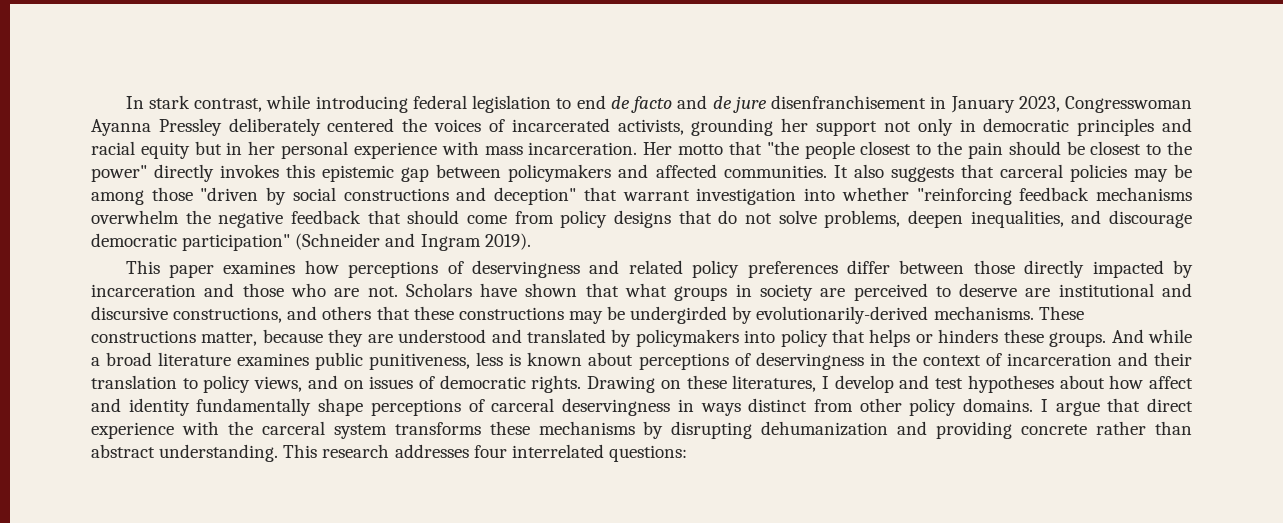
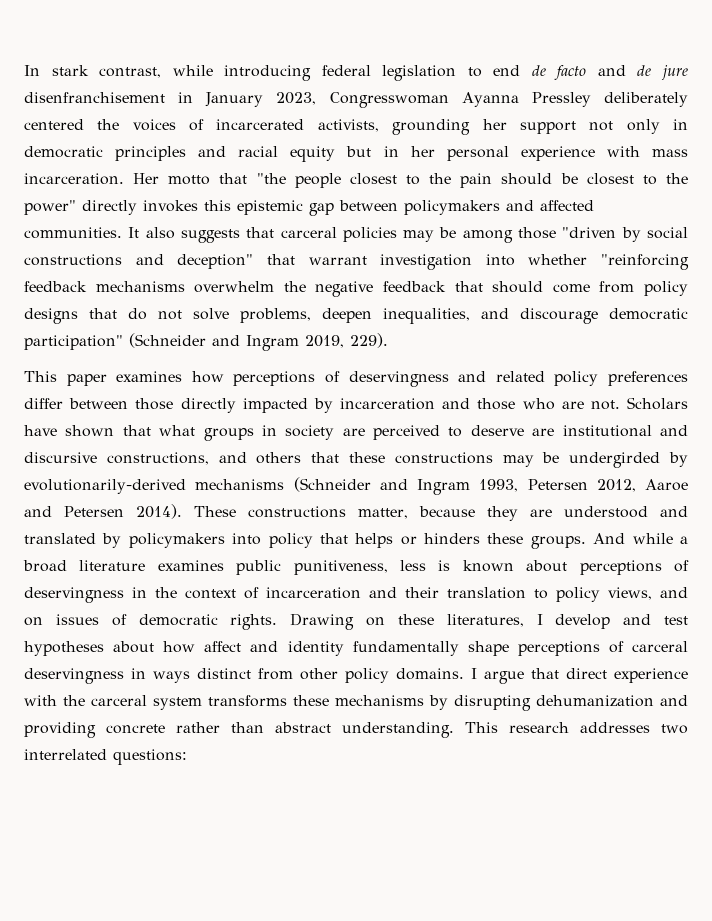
- It also suggests that carceral policies may be among those "driven by social constructions and deception" that warrant investigation into whether "reinforcing feedback mechanisms overwhelm the negative feedback that should come from policy designs that do not solve problems, deepen inequalities, and discourage democratic participation" (Schneider and Ingram 2019).
+ It also suggests that carceral policies may be among those "driven by social constructions and deception" that warrant investigation into whether "reinforcing feedback mechanisms overwhelm the negative feedback that should come from policy designs that do not solve problems, deepen inequalities, and discourage democratic participation" (Schneider and Ingram 2019, 229).
- Scholars have shown that what groups in society are perceived to deserve are institutional and discursive constructions, and others that these constructions may be undergirded by evolutionarily-derived mechanisms.
+ Scholars have shown that what groups in society are perceived to deserve are institutional and discursive constructions, and others that these constructions may be undergirded by evolutionarily-derived mechanisms (Schneider and Ingram 1993, Petersen 2012, Aaroe and Petersen 2014).
- This research addresses four interrelated questions:
+ This research addresses two interrelated questions:

